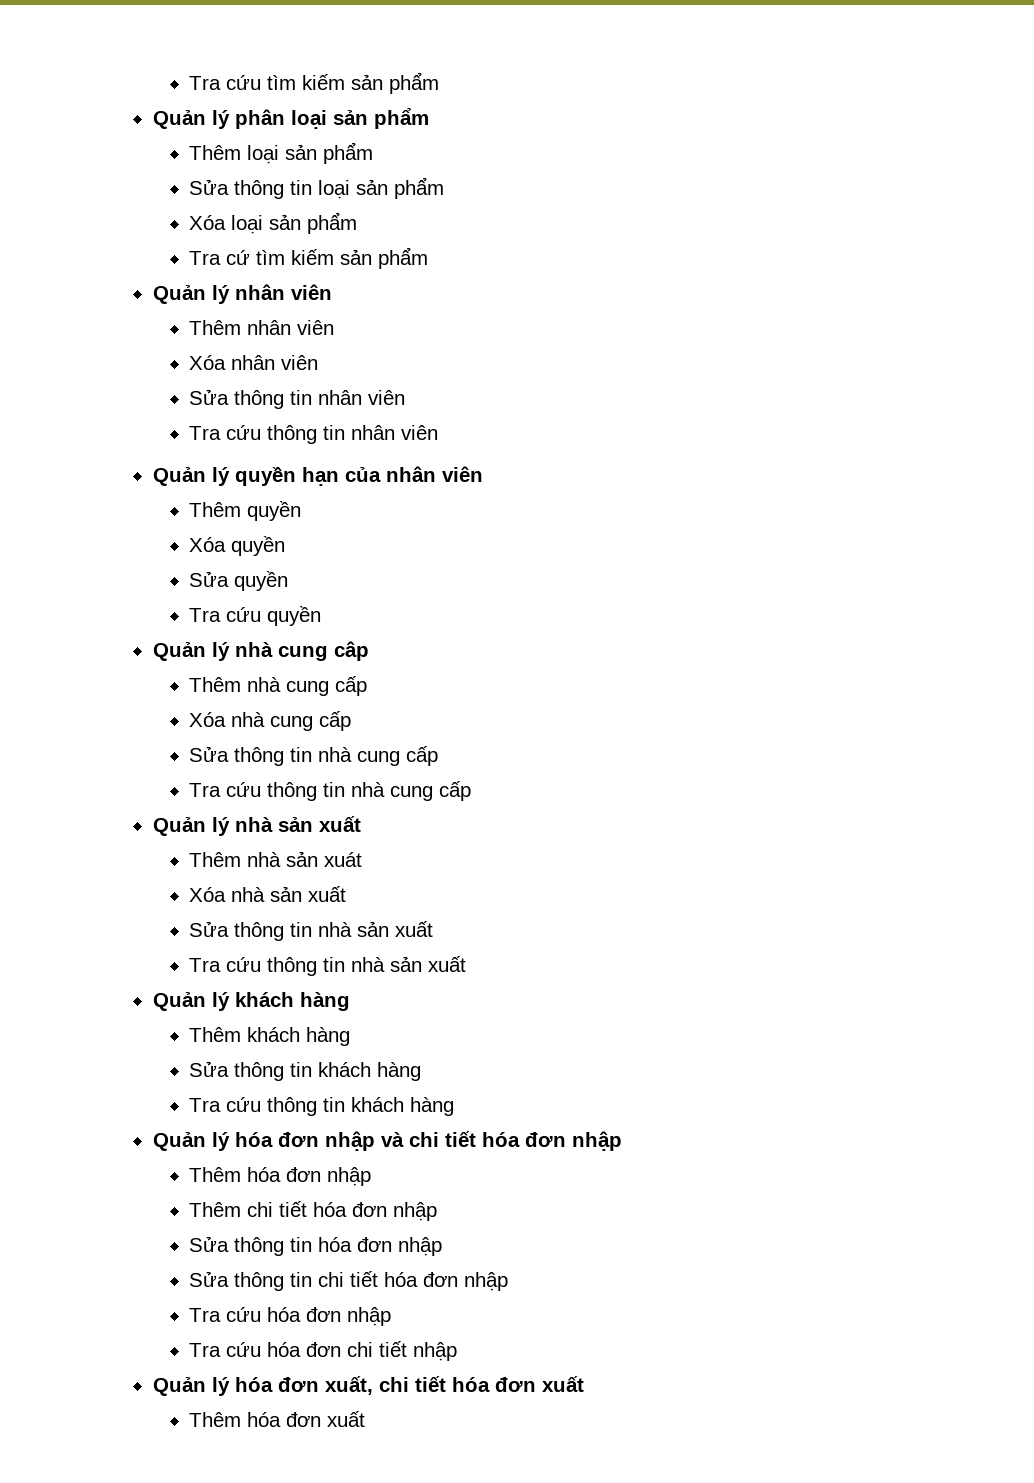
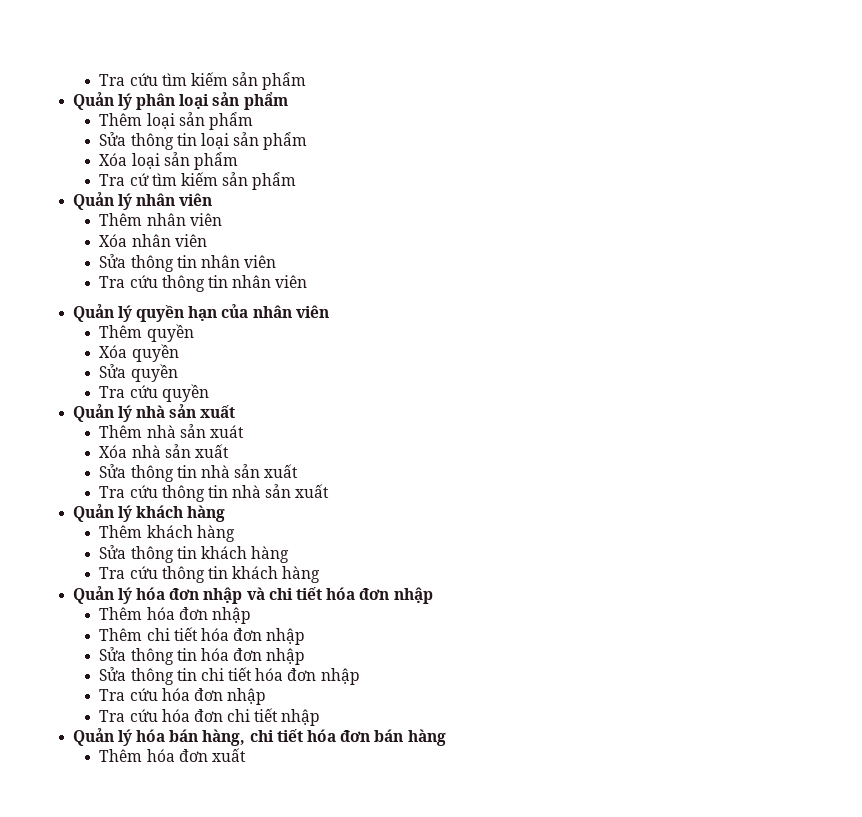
- Quản lý nhà cung câp
- Thêm nhà cung cấp
- Xóa nhà cung cấp
- Sửa thông tin nhà cung cấp
- Tra cứu thông tin nhà cung cấp
- Quản lý hóa đơn xuất, chi tiết hóa đơn xuất
+ Quản lý hóa bán hàng, chi tiết hóa đơn bán hàng

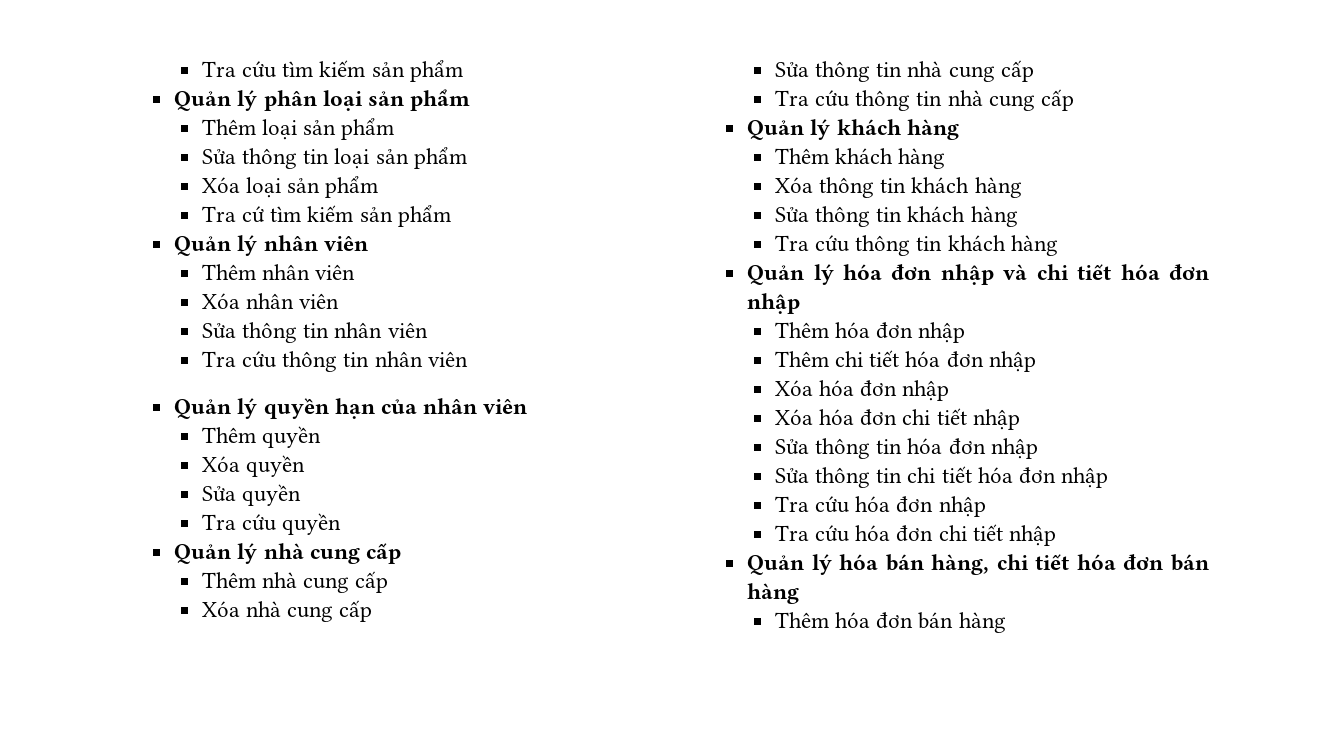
- Quản lý nhà sản xuất
+ Quản lý nhà cung cấp
- Thêm nhà sản xuát
+ Thêm nhà cung cấp
- Xóa nhà sản xuất
+ Xóa nhà cung cấp
- Sửa thông tin nhà sản xuất
+ Sửa thông tin nhà cung cấp
- Tra cứu thông tin nhà sản xuất
+ Tra cứu thông tin nhà cung cấp
+ Xóa thông tin khách hàng
+ Xóa hóa đơn nhập
+ Xóa hóa đơn chi tiết nhập
- Thêm hóa đơn xuất
+ Thêm hóa đơn bán hàng

